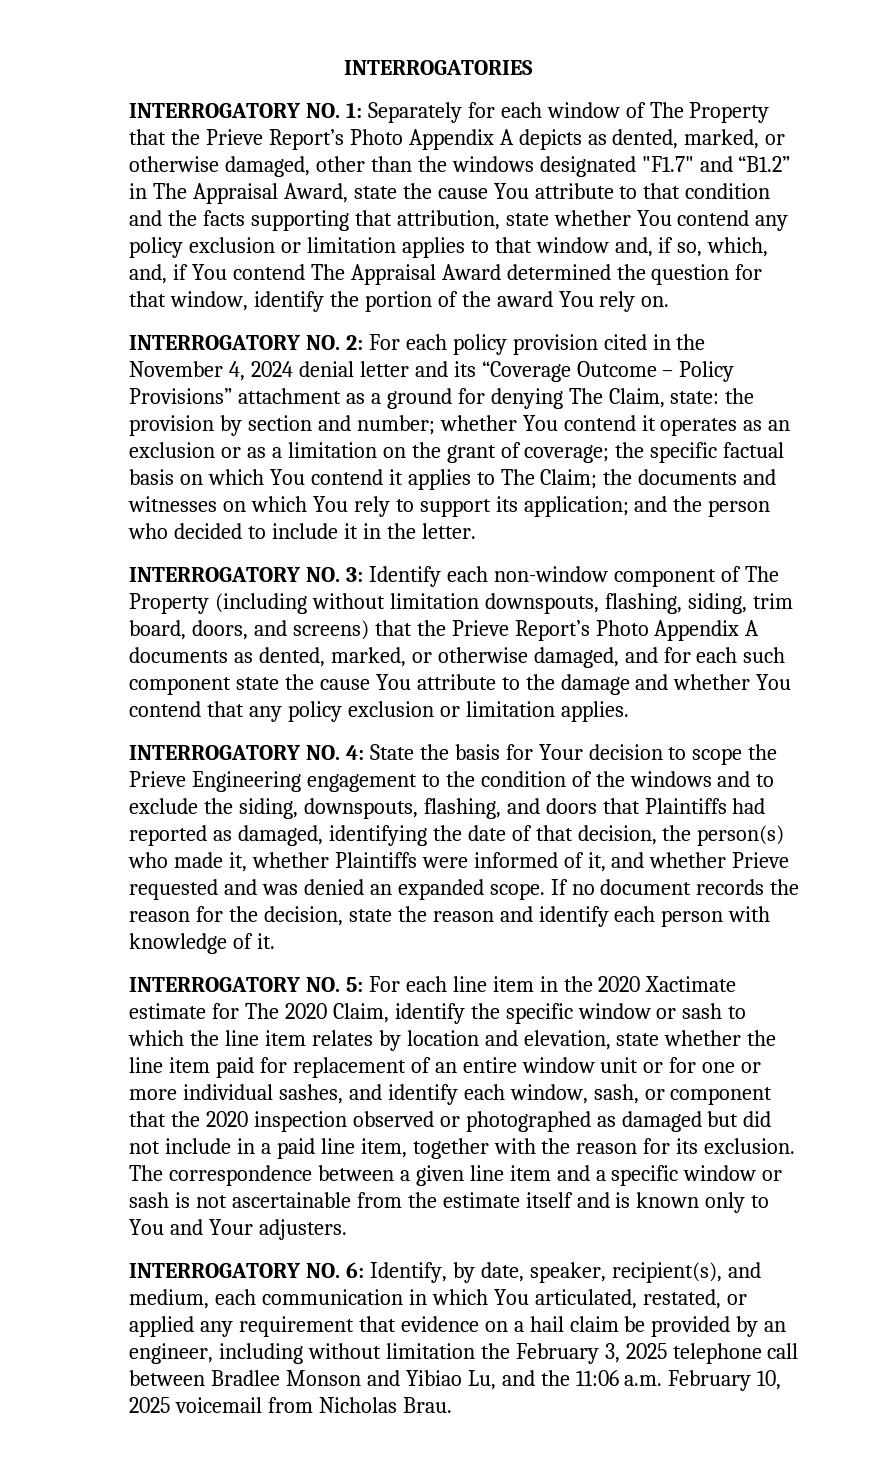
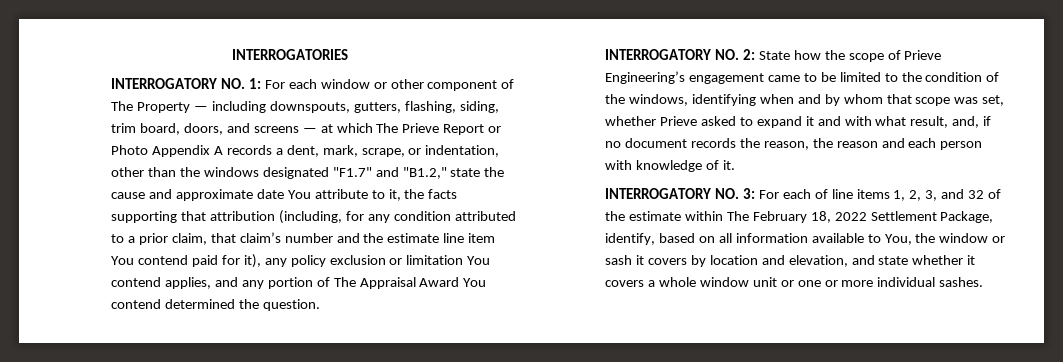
- INTERROGATORY NO. 1: Separately for each window of The Property that the Prieve Report’s Photo Appendix A depicts as dented, marked, or otherwise damaged, other than the windows designated "F1.7" and “B1.2” in The Appraisal Award, state the cause You attribute to that condition and the facts supporting that attribution, state whether You contend any policy exclusion or limitation applies to that window and, if so, which, and, if You contend The Appraisal Award determined the question for that window, identify the portion of the award You rely on.
- INTERROGATORY NO. 2: For each policy provision cited in the November 4, 2024 denial letter and its “Coverage Outcome – Policy Provisions” attachment as a ground for denying The Claim, state: the provision by section and number; whether You contend it operates as an exclusion or as a limitation on the grant of coverage; the specific factual basis on which You contend it applies to The Claim; the documents and witnesses on which You rely to support its application; and the person who decided to include it in the letter.
- INTERROGATORY NO. 3: Identify each non-window component of The Property (including without limitation downspouts, flashing, siding, trim board, doors, and screens) that the Prieve Report’s Photo Appendix A documents as dented, marked, or otherwise damaged, and for each such component state the cause You attribute to the damage and whether You contend that any policy exclusion or limitation applies.
- INTERROGATORY NO. 4: State the basis for Your decision to scope the Prieve Engineering engagement to the condition of the windows and to exclude the siding, downspouts, flashing, and doors that Plaintiffs had reported as damaged, identifying the date of that decision, the person(s) who made it, whether Plaintiffs were informed of it, and whether Prieve requested and was denied an expanded scope. If no document records the reason for the decision, state the reason and identify each person with knowledge of it.
+ INTERROGATORY NO. 1: For each window or other component of The Property — including downspouts, gutters, flashing, siding, trim board, doors, and screens — at which The Prieve Report or Photo Appendix A records a dent, mark, scrape, or indentation, other than the windows designated "F1.7" and "B1.2," state the cause and approximate date You attribute to it, the facts supporting that attribution (including, for any condition attributed to a prior claim, that claim’s number and the estimate line item You contend paid for it), any policy exclusion or limitation You contend applies, and any portion of The Appraisal Award You contend determined the question.
+ INTERROGATORY NO. 2: State how the scope of Prieve Engineering’s engagement came to be limited to the condition of the windows, identifying when and by whom that scope was set, whether Prieve asked to expand it and with what result, and, if no document records the reason, the reason and each person with knowledge of it.
- INTERROGATORY NO. 5: For each line item in the 2020 Xactimate estimate for The 2020 Claim, identify the specific window or sash to which the line item relates by location and elevation, state whether the line item paid for replacement of an entire window unit or for one or more individual sashes, and identify each window, sash, or component that the 2020 inspection observed or photographed as damaged but did not include in a paid line item, together with the reason for its exclusion. The correspondence between a given line item and a specific window or sash is not ascertainable from the estimate itself and is known only to You and Your adjusters.
- INTERROGATORY NO. 6: Identify, by date, speaker, recipient(s), and medium, each communication in which You articulated, restated, or applied any requirement that evidence on a hail claim be provided by an engineer, including without limitation the February 3, 2025 telephone call between Bradlee Monson and Yibiao Lu, and the 11:06 a.m. February 10, 2025 voicemail from Nicholas Brau.
+ INTERROGATORY NO. 3: For each of line items 1, 2, 3, and 32 of the estimate within The February 18, 2022 Settlement Package, identify, based on all information available to You, the window or sash it covers by location and elevation, and state whether it covers a whole window unit or one or more individual sashes.

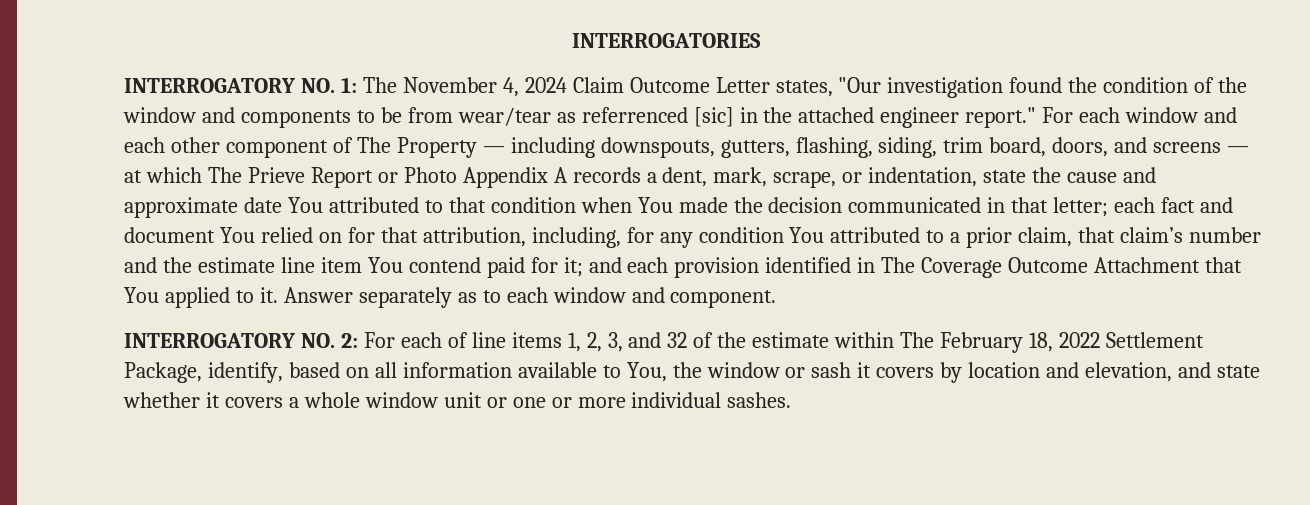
+ The November 4, 2024 Claim Outcome Letter states, "Our investigation found the condition of the window and components to be from wear/tear as referrenced [sic] in the attached engineer report."
- For each window or other component of The Property — including downspouts, gutters, flashing, siding, trim board, doors, and screens — at which The Prieve Report or Photo Appendix A records a dent, mark, scrape, or indentation, other than the windows designated "F1.7" and "B1.2," state the cause and approximate date You attribute to it, the facts supporting that attribution (including, for any condition attributed to a prior claim, that claim’s number and the estimate line item You contend paid for it), any policy exclusion or limitation You contend applies, and any portion of The Appraisal Award You contend determined the question.
- INTERROGATORY NO. 2: State how the scope of Prieve Engineering’s engagement came to be limited to the condition of the windows, identifying when and by whom that scope was set, whether Prieve asked to expand it and with what result, and, if no document records the reason, the reason and each person with knowledge of it.
- INTERROGATORY NO. 3:
+ For each window and each other component of The Property — including downspouts, gutters, flashing, siding, trim board, doors, and screens — at which The Prieve Report or Photo Appendix A records a dent, mark, scrape, or indentation, state the cause and approximate date You attributed to that condition when You made the decision communicated in that letter; each fact and document You relied on for that attribution, including, for any condition You attributed to a prior claim, that claim’s number and the estimate line item You contend paid for it; and each provision identified in The Coverage Outcome Attachment that You applied to it. Answer separately as to each window and component.
+ INTERROGATORY NO. 2:

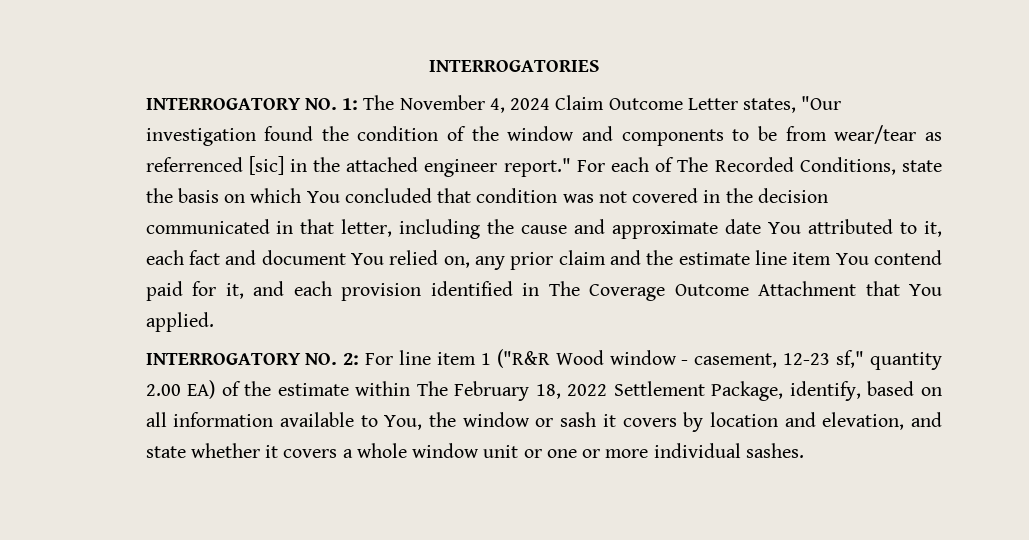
- For each window and each other component of The Property — including downspouts, gutters, flashing, siding, trim board, doors, and screens — at which The Prieve Report or Photo Appendix A records a dent, mark, scrape, or indentation, state the cause and approximate date You attributed to that condition when You made the decision communicated in that letter; each fact and document You relied on for that attribution, including, for any condition You attributed to a prior claim, that claim’s number and the estimate line item You contend paid for it; and each provision identified in The Coverage Outcome Attachment that You applied to it. Answer separately as to each window and component.
- INTERROGATORY NO. 2: For each of line items 1, 2, 3, and 32 of the estimate within The February 18, 2022 Settlement Package, identify, based on all information available to You, the window or sash it covers by location and elevation, and state whether it covers a whole window unit or one or more individual sashes.
+ For each of The Recorded Conditions, state the basis on which You concluded that condition was not covered in the decision communicated in that letter, including the cause and approximate date You attributed to it, each fact and document You relied on, any prior claim and the estimate line item You contend paid for it, and each provision identified in The Coverage Outcome Attachment that You applied.
+ INTERROGATORY NO. 2: For line item 1 ("R&R Wood window - casement, 12-23 sf," quantity 2.00 EA) of the estimate within The February 18, 2022 Settlement Package, identify, based on all information available to You, the window or sash it covers by location and elevation, and state whether it covers a whole window unit or one or more individual sashes.

